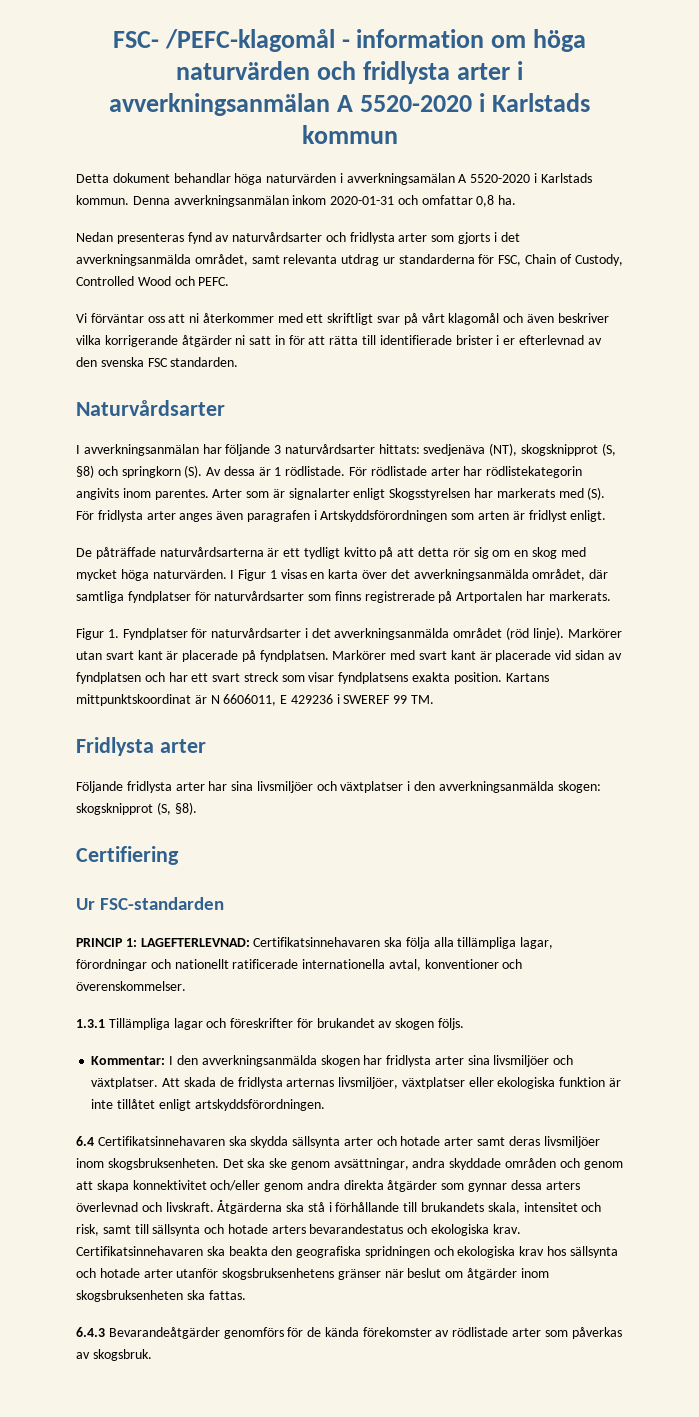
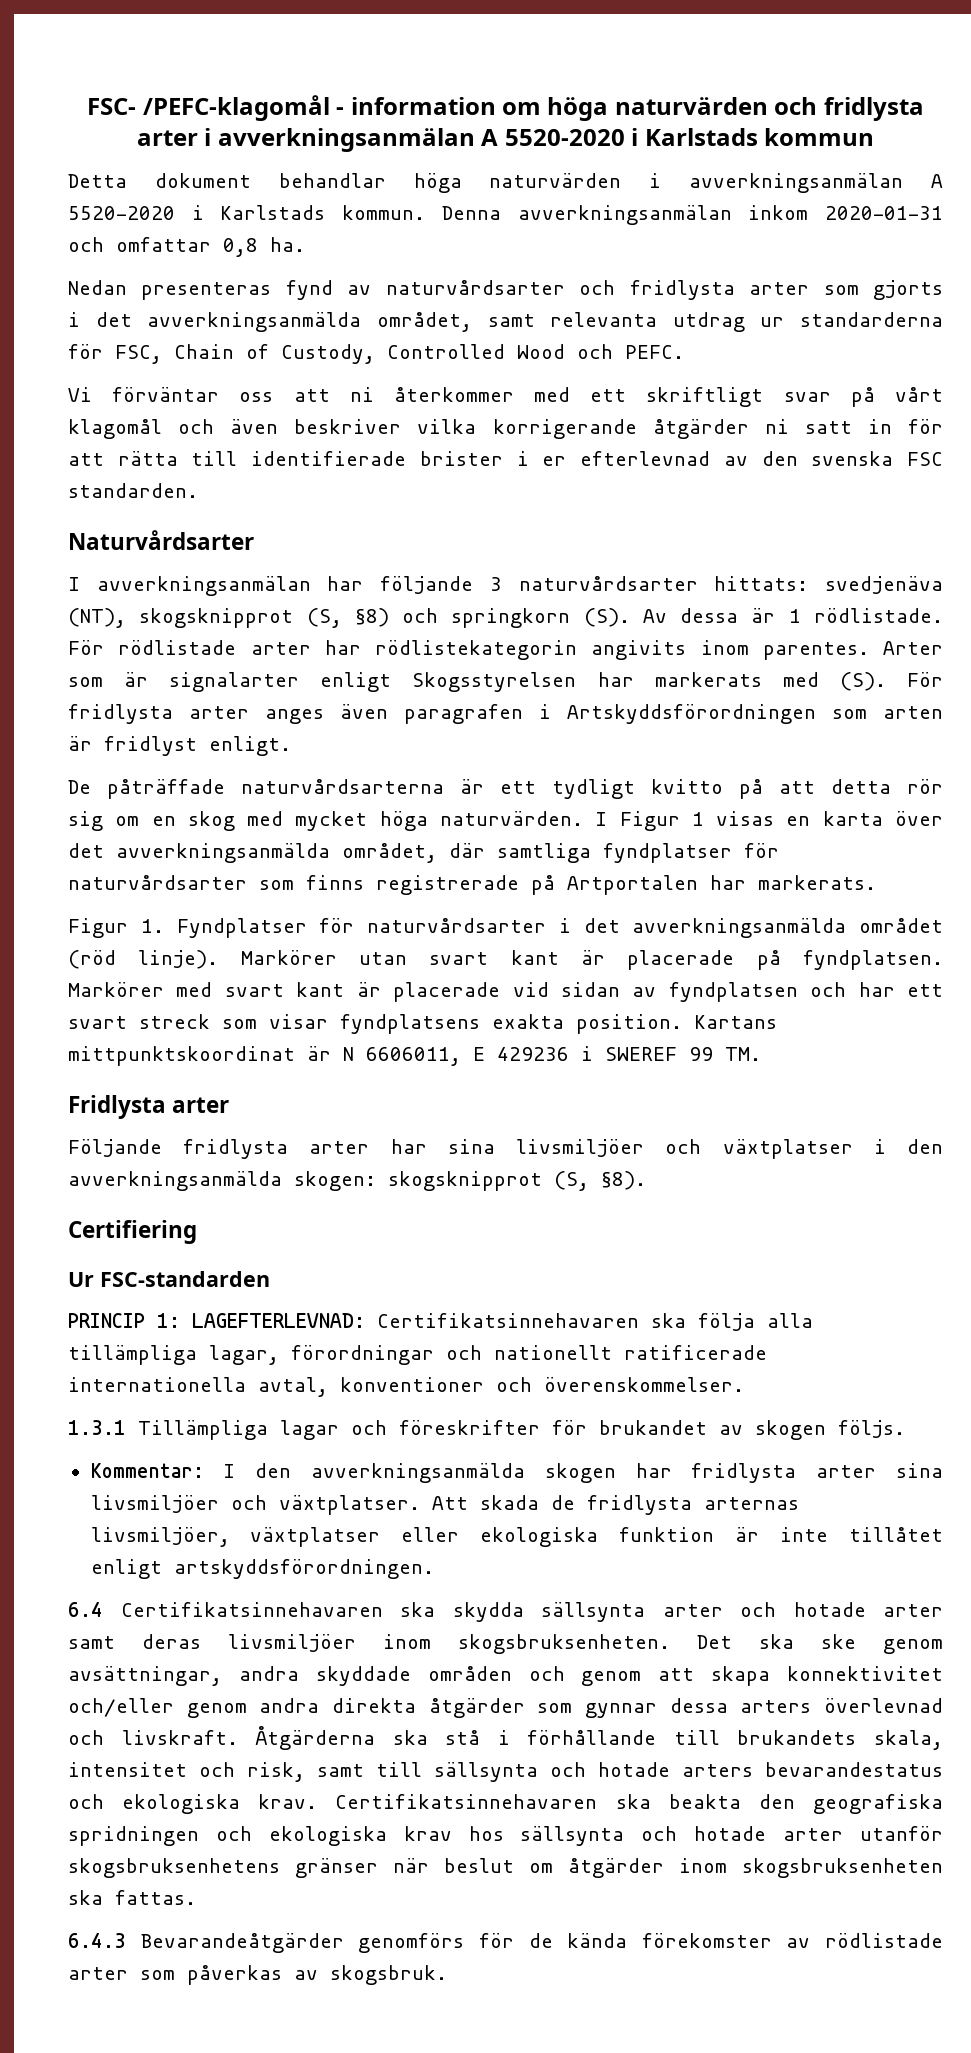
- Detta dokument behandlar höga naturvärden i avverkningsamälan A 5520-2020 i Karlstads kommun.
+ Detta dokument behandlar höga naturvärden i avverkningsanmälan A 5520-2020 i Karlstads kommun.

